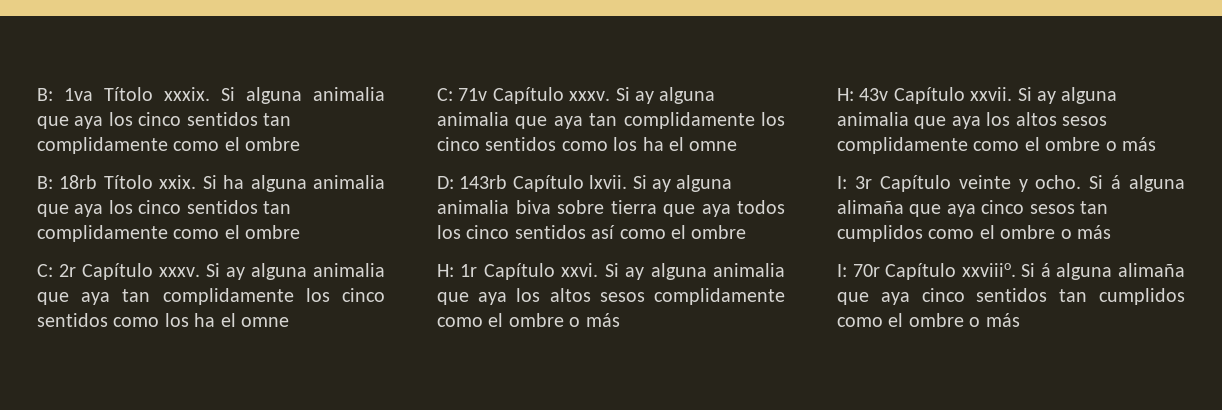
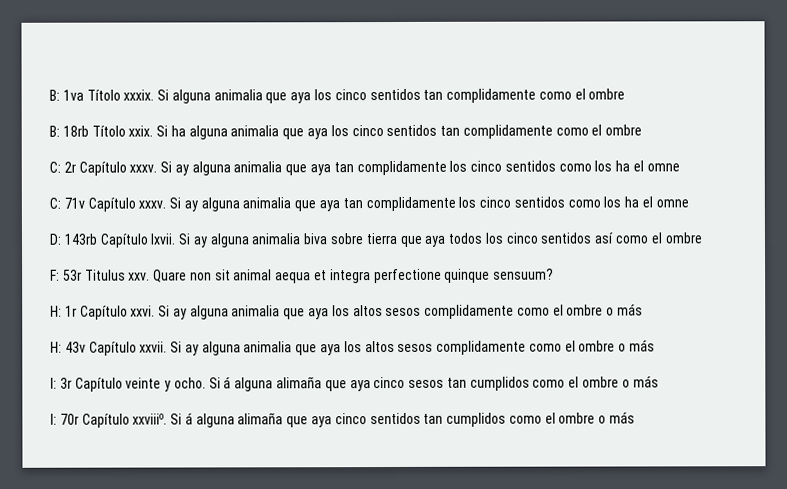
+ F: 53r Titulus xxv. Quare non sit animal aequa et integra perfectione quinque sensuum?

